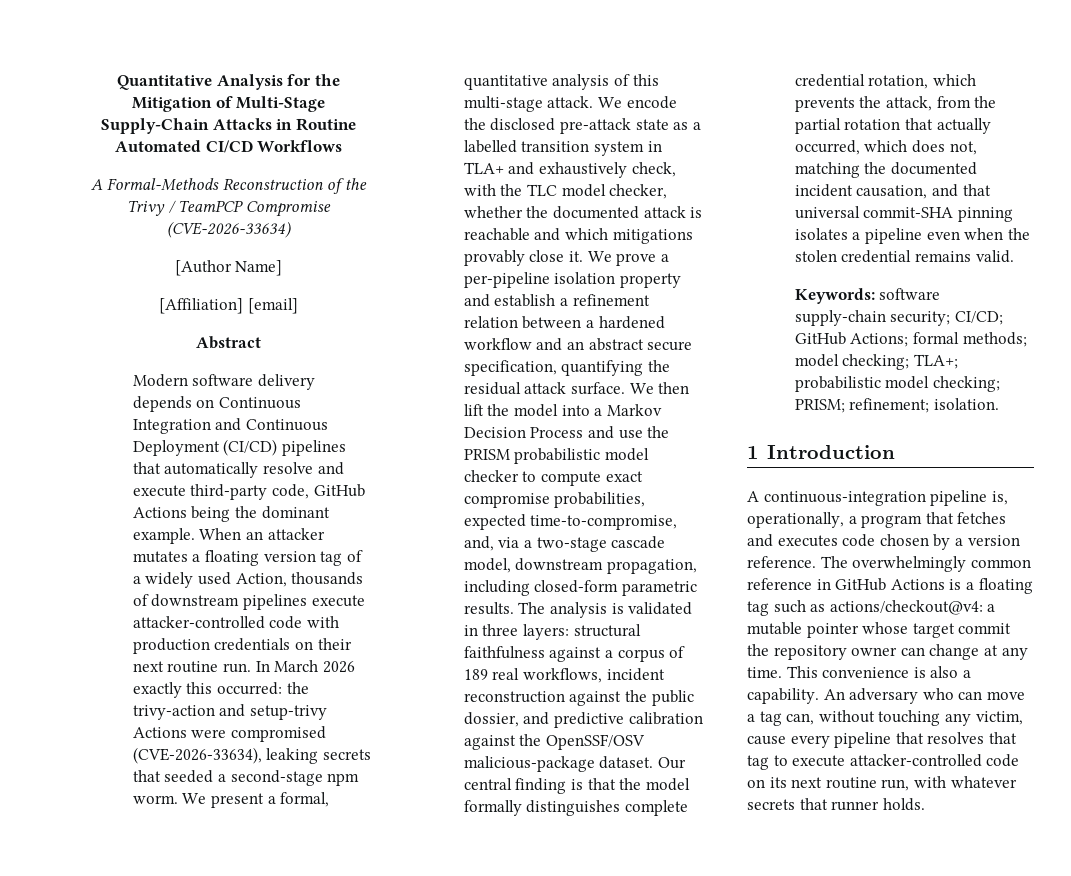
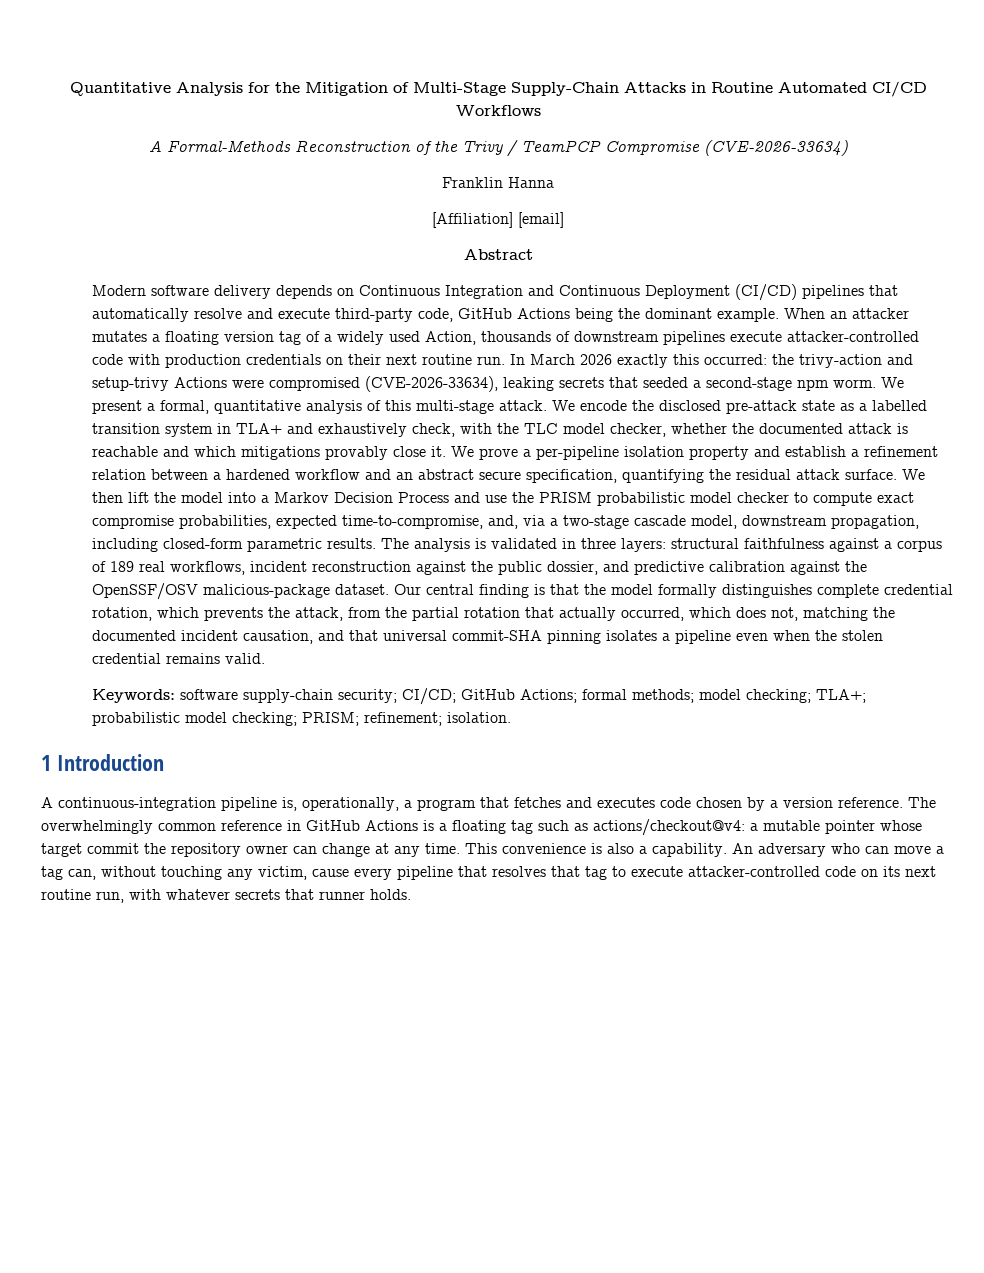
- [Author Name]
+ Franklin Hanna

